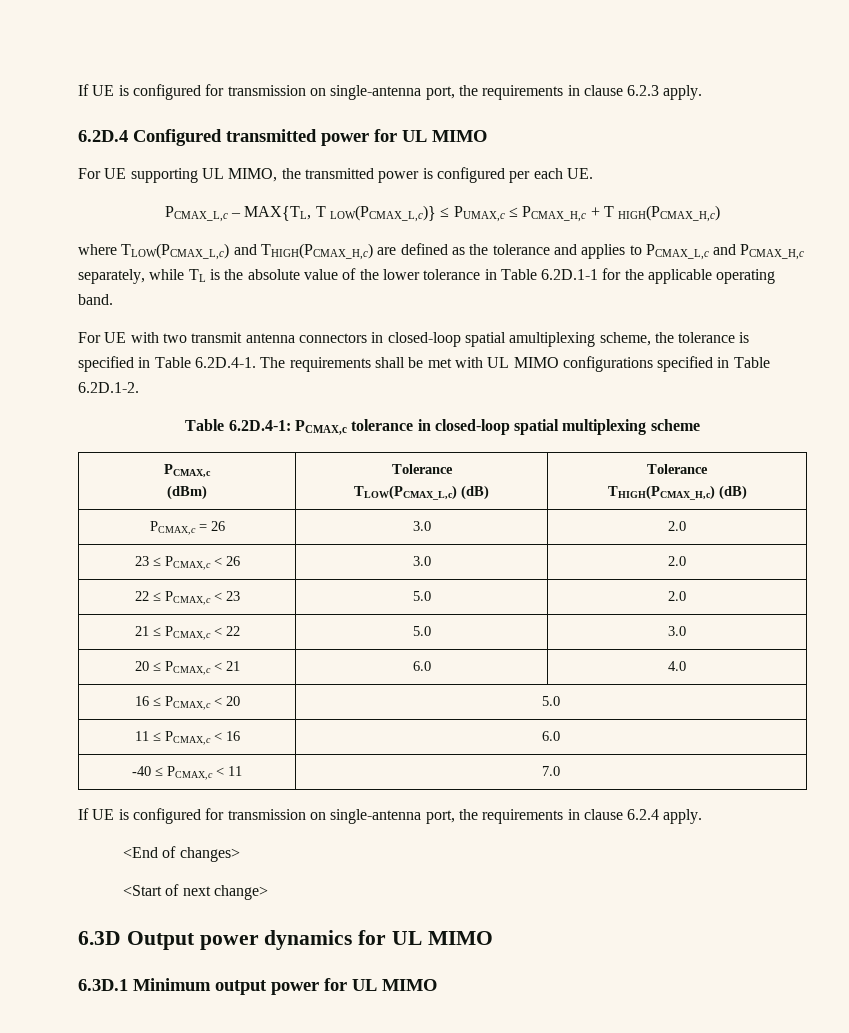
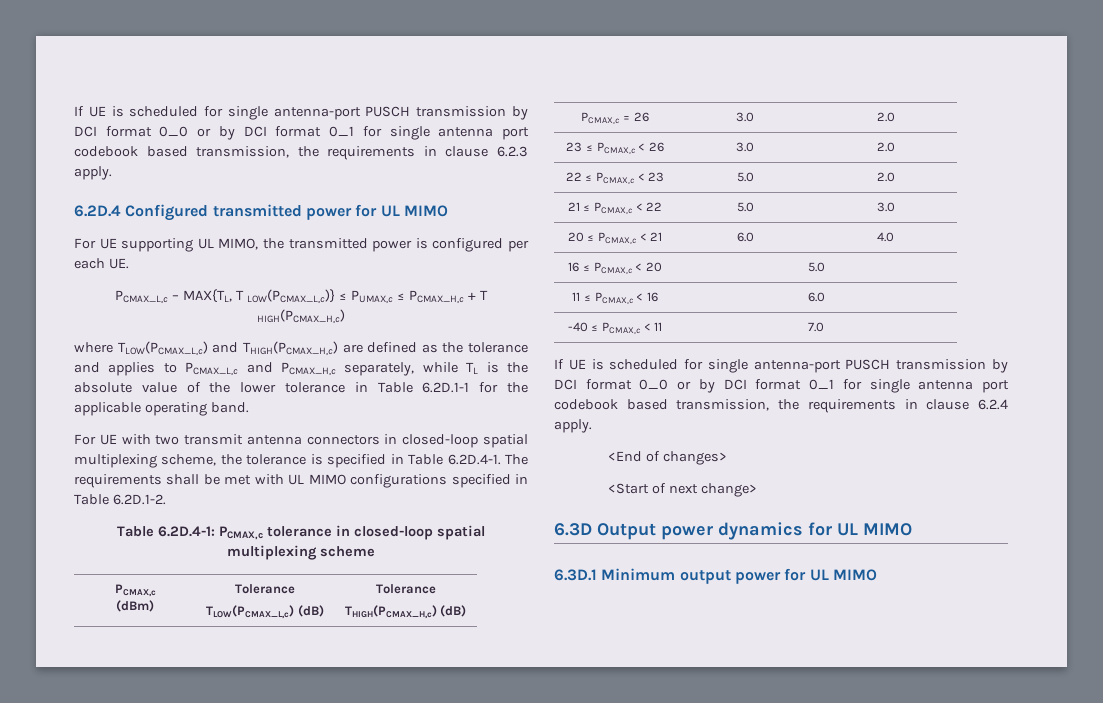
- If UE is configured for transmission on single-antenna port, the requirements in clause 6.2.3 apply.
+ If UE is scheduled for single antenna-port PUSCH transmission by DCI format 0_0 or by DCI format 0_1 for single antenna port codebook based transmission, the requirements in clause 6.2.3 apply.
- For UE with two transmit antenna connectors in closed-loop spatial amultiplexing scheme, the tolerance is specified in Table 6.2D.4-1. The requirements shall be met with UL MIMO configurations specified in Table 6.2D.1-2.
+ For UE with two transmit antenna connectors in closed-loop spatial multiplexing scheme, the tolerance is specified in Table 6.2D.4-1. The requirements shall be met with UL MIMO configurations specified in Table 6.2D.1-2.
- If UE is configured for transmission on single-antenna port, the requirements in clause 6.2.4 apply.
+ If UE is scheduled for single antenna-port PUSCH transmission by DCI format 0_0 or by DCI format 0_1 for single antenna port codebook based transmission, the requirements in clause 6.2.4 apply.

